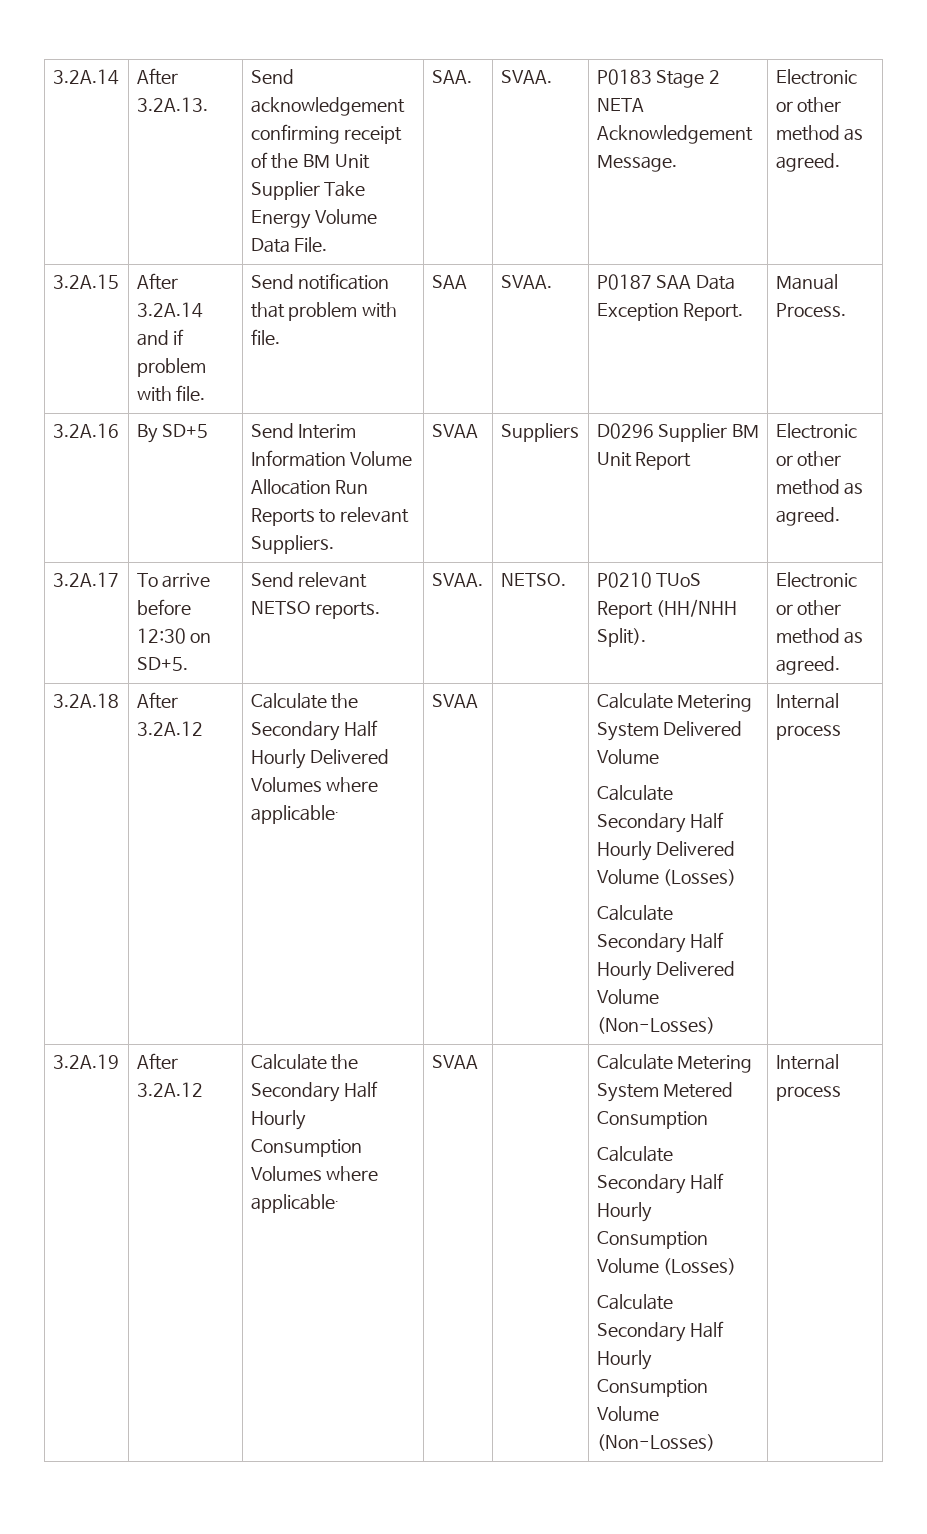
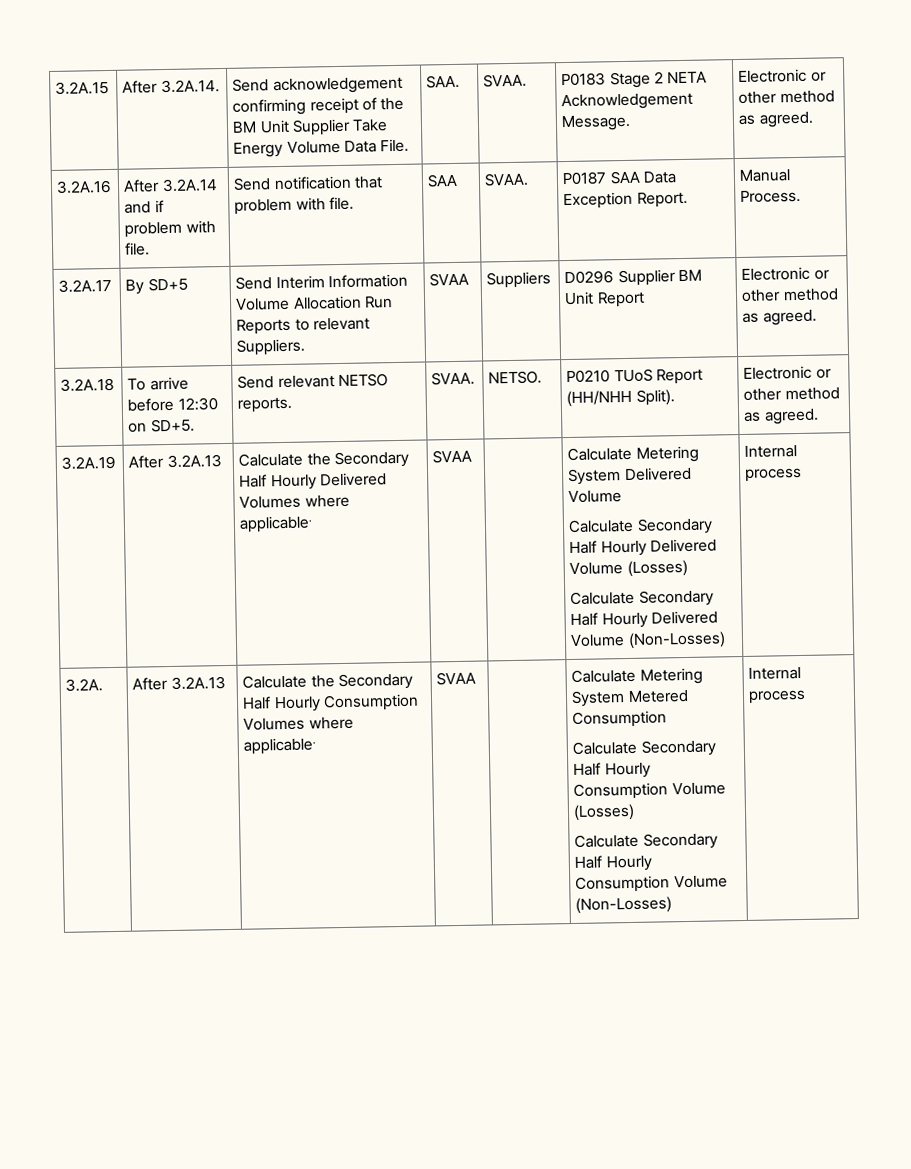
- 3.2A.14 | After 3.2A.13. | Send acknowledgement confirming receipt of the BM Unit Supplier Take Energy Volume Data File. | SAA. | SVAA. | P0183 Stage 2 NETA Acknowledgement Message. | Electronic or other method as agreed.
+ 3.2A.15 | After 3.2A.14. | Send acknowledgement confirming receipt of the BM Unit Supplier Take Energy Volume Data File. | SAA. | SVAA. | P0183 Stage 2 NETA Acknowledgement Message. | Electronic or other method as agreed.
- 3.2A.15 | After 3.2A.14 and if problem with file. | Send notification that problem with file. | SAA | SVAA. | P0187 SAA Data Exception Report. | Manual Process.
+ 3.2A.16 | After 3.2A.14 and if problem with file. | Send notification that problem with file. | SAA | SVAA. | P0187 SAA Data Exception Report. | Manual Process.
- 3.2A.16 | By SD+5 | Send Interim Information Volume Allocation Run Reports to relevant Suppliers. | SVAA | Suppliers | D0296 Supplier BM Unit Report | Electronic or other method as agreed.
+ 3.2A.17 | By SD+5 | Send Interim Information Volume Allocation Run Reports to relevant Suppliers. | SVAA | Suppliers | D0296 Supplier BM Unit Report | Electronic or other method as agreed.
- 3.2A.17 | To arrive before 12:30 on SD+5. | Send relevant NETSO reports. | SVAA. | NETSO. | P0210 TUoS Report (HH/NHH Split). | Electronic or other method as agreed.
+ 3.2A.18 | To arrive before 12:30 on SD+5. | Send relevant NETSO reports. | SVAA. | NETSO. | P0210 TUoS Report (HH/NHH Split). | Electronic or other method as agreed.
- 3.2A.18 | After 3.2A.12 | Calculate the Secondary Half Hourly Delivered Volumes where applicable. | SVAA | | Calculate Metering System Delivered Volume
+ 3.2A.19 | After 3.2A.13 | Calculate the Secondary Half Hourly Delivered Volumes where applicable. | SVAA | | Calculate Metering System Delivered Volume
- 3.2A.19 | After 3.2A.12 | Calculate the Secondary Half Hourly Consumption Volumes where applicable. | SVAA | | Calculate Metering System Metered Consumption
+ 3.2A. | After 3.2A.13 | Calculate the Secondary Half Hourly Consumption Volumes where applicable. | SVAA | | Calculate Metering System Metered Consumption

